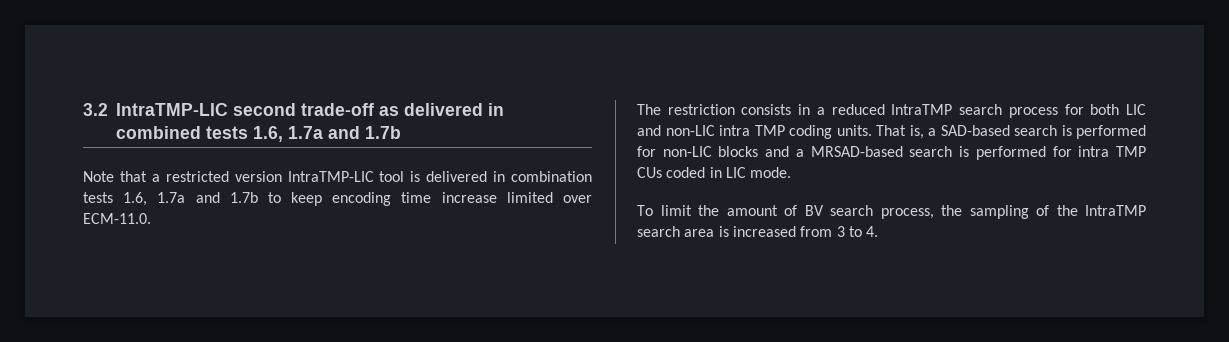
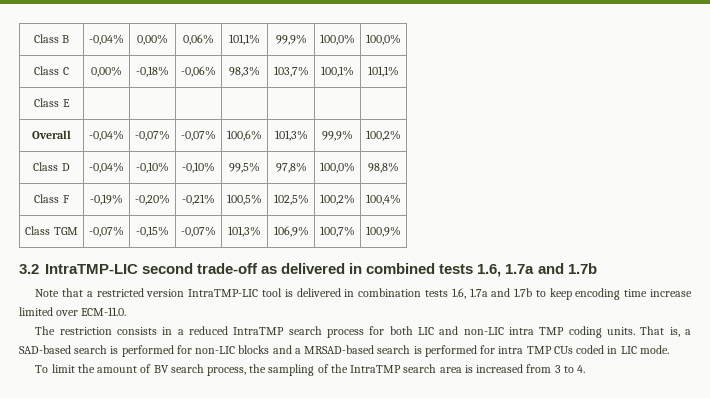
+ Class B | -0,04% | 0,00% | 0,06% | 101,1% | 99,9% | 100,0% | 100,0%
+ Class C | 0,00% | -0,18% | -0,06% | 98,3% | 103,7% | 100,1% | 101,1%
+ Class E | | | | | | |
+ Overall | -0,04% | -0,07% | -0,07% | 100,6% | 101,3% | 99,9% | 100,2%
+ Class D | -0,04% | -0,10% | -0,10% | 99,5% | 97,8% | 100,0% | 98,8%
+ Class F | -0,19% | -0,20% | -0,21% | 100,5% | 102,5% | 100,2% | 100,4%
+ Class TGM | -0,07% | -0,15% | -0,07% | 101,3% | 106,9% | 100,7% | 100,9%

